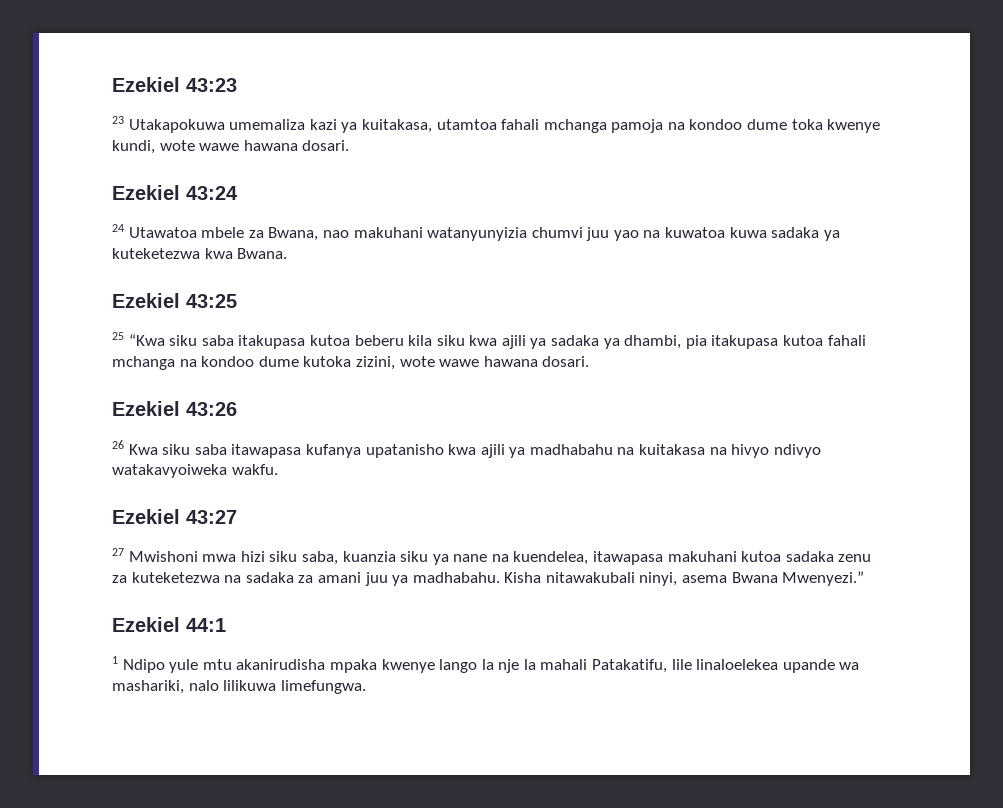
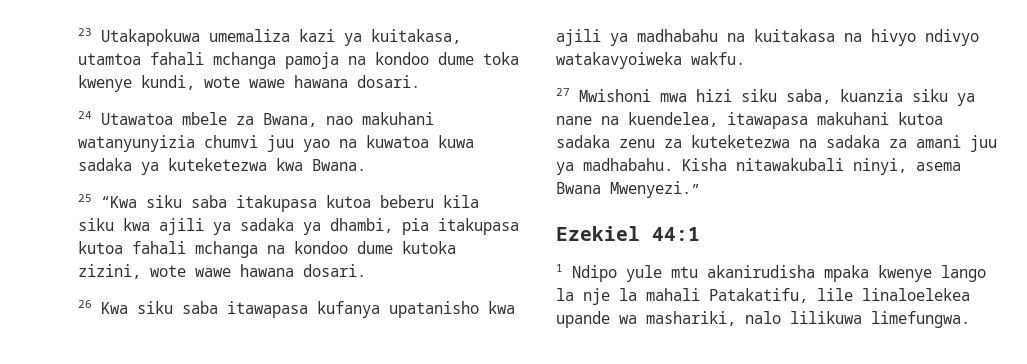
- Ezekiel 43:23
- Ezekiel 43:24
- Ezekiel 43:25
- Ezekiel 43:26
- Ezekiel 43:27

